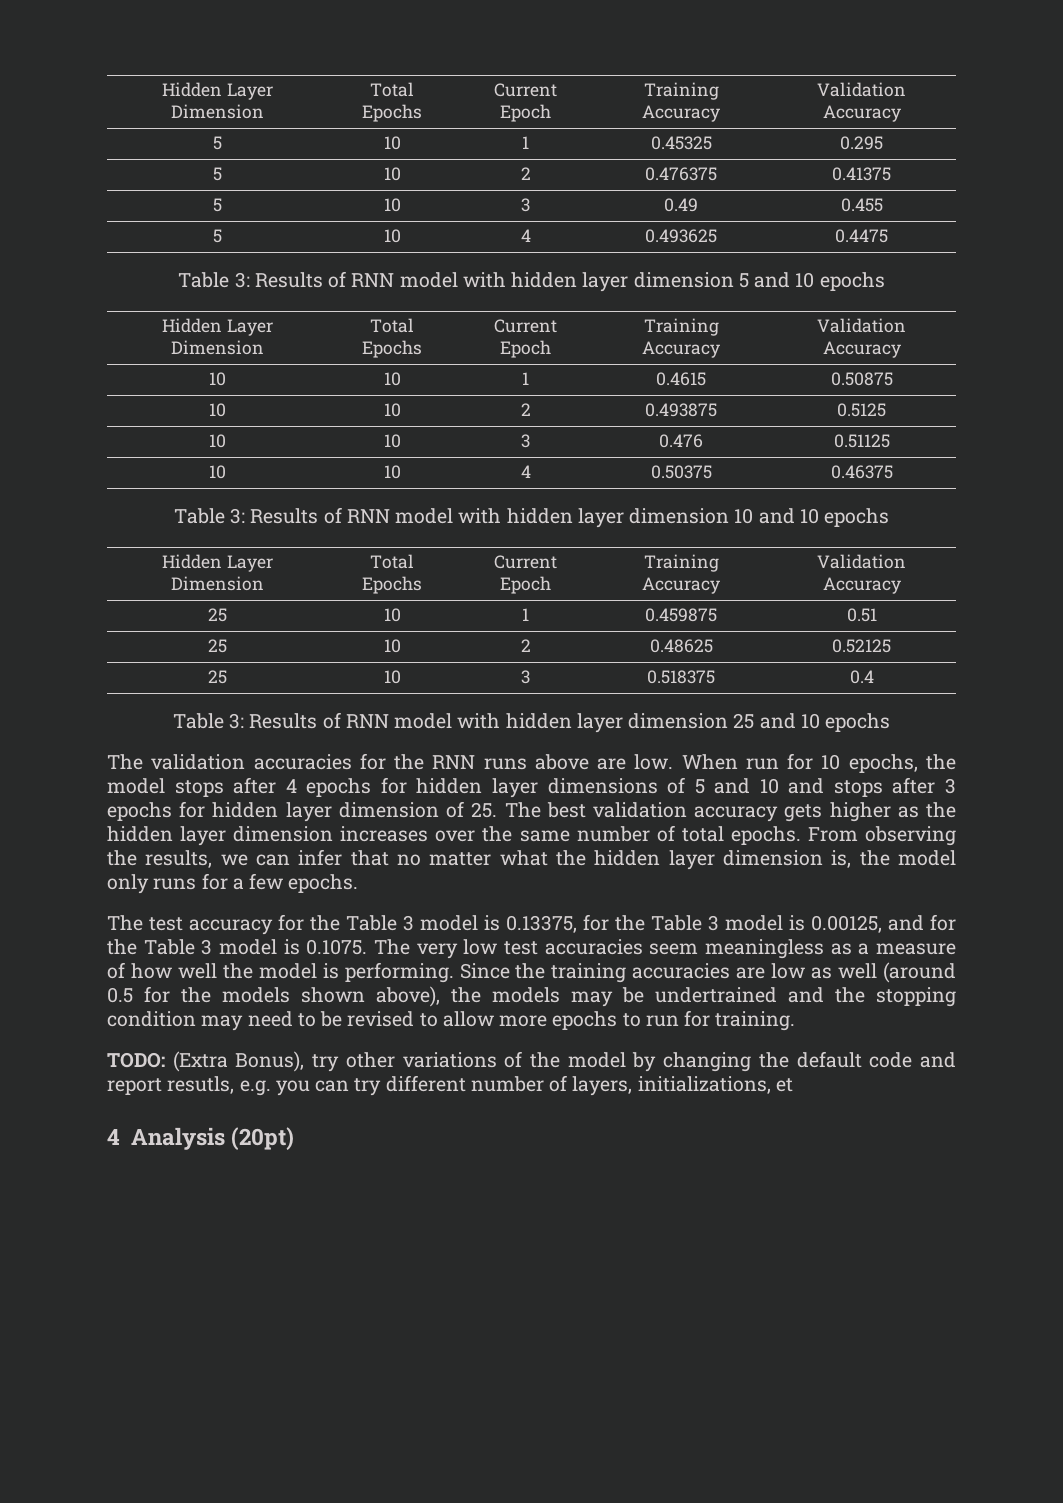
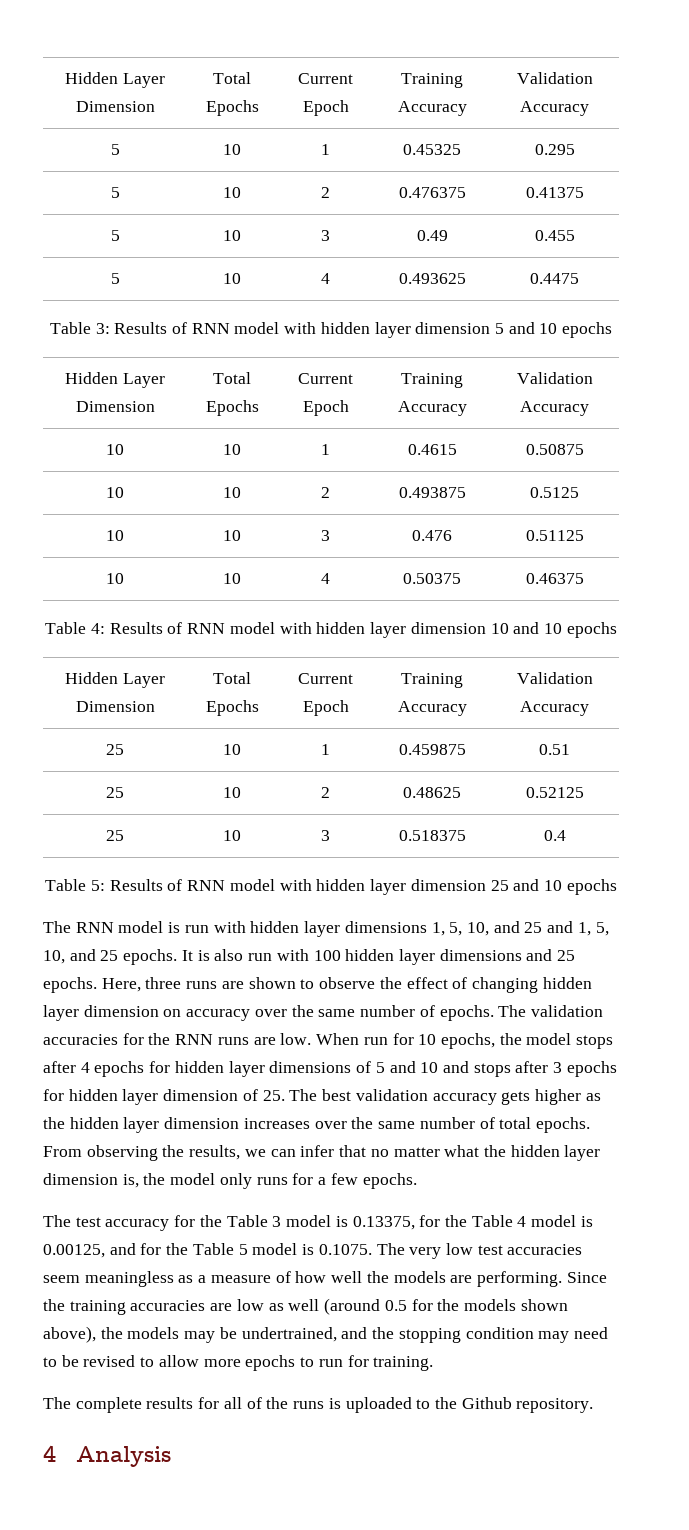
- Table 3: Results of RNN model with hidden layer dimension 10 and 10 epochs
+ Table 4: Results of RNN model with hidden layer dimension 10 and 10 epochs
- Table 3: Results of RNN model with hidden layer dimension 25 and 10 epochs
+ Table 5: Results of RNN model with hidden layer dimension 25 and 10 epochs
- The validation accuracies for the RNN runs above are low.
+ The RNN model is run with hidden layer dimensions 1, 5, 10, and 25 and 1, 5, 10, and 25 epochs. It is also run with 100 hidden layer dimensions and 25 epochs. Here, three runs are shown to observe the effect of changing hidden layer dimension on accuracy over the same number of epochs. The validation accuracies for the RNN runs are low.
- The test accuracy for the Table 3 model is 0.13375, for the Table 3 model is 0.00125, and for the Table 3 model is 0.1075. The very low test accuracies seem meaningless as a measure of how well the model is performing.
+ The test accuracy for the Table 3 model is 0.13375, for the Table 4 model is 0.00125, and for the Table 5 model is 0.1075. The very low test accuracies seem meaningless as a measure of how well the models are performing.
- Since the training accuracies are low as well (around 0.5 for the models shown above), the models may be undertrained and the stopping condition may need to be revised to allow more epochs to run for training.
+ Since the training accuracies are low as well (around 0.5 for the models shown above), the models may be undertrained, and the stopping condition may need to be revised to allow more epochs to run for training.
- TODO: (Extra Bonus), try other variations of the model by changing the default code and report resutls, e.g. you can try different number of layers, initializations, et
+ The complete results for all of the runs is uploaded to the Github repository.
- 4 Analysis (20pt)
+ 4 Analysis

